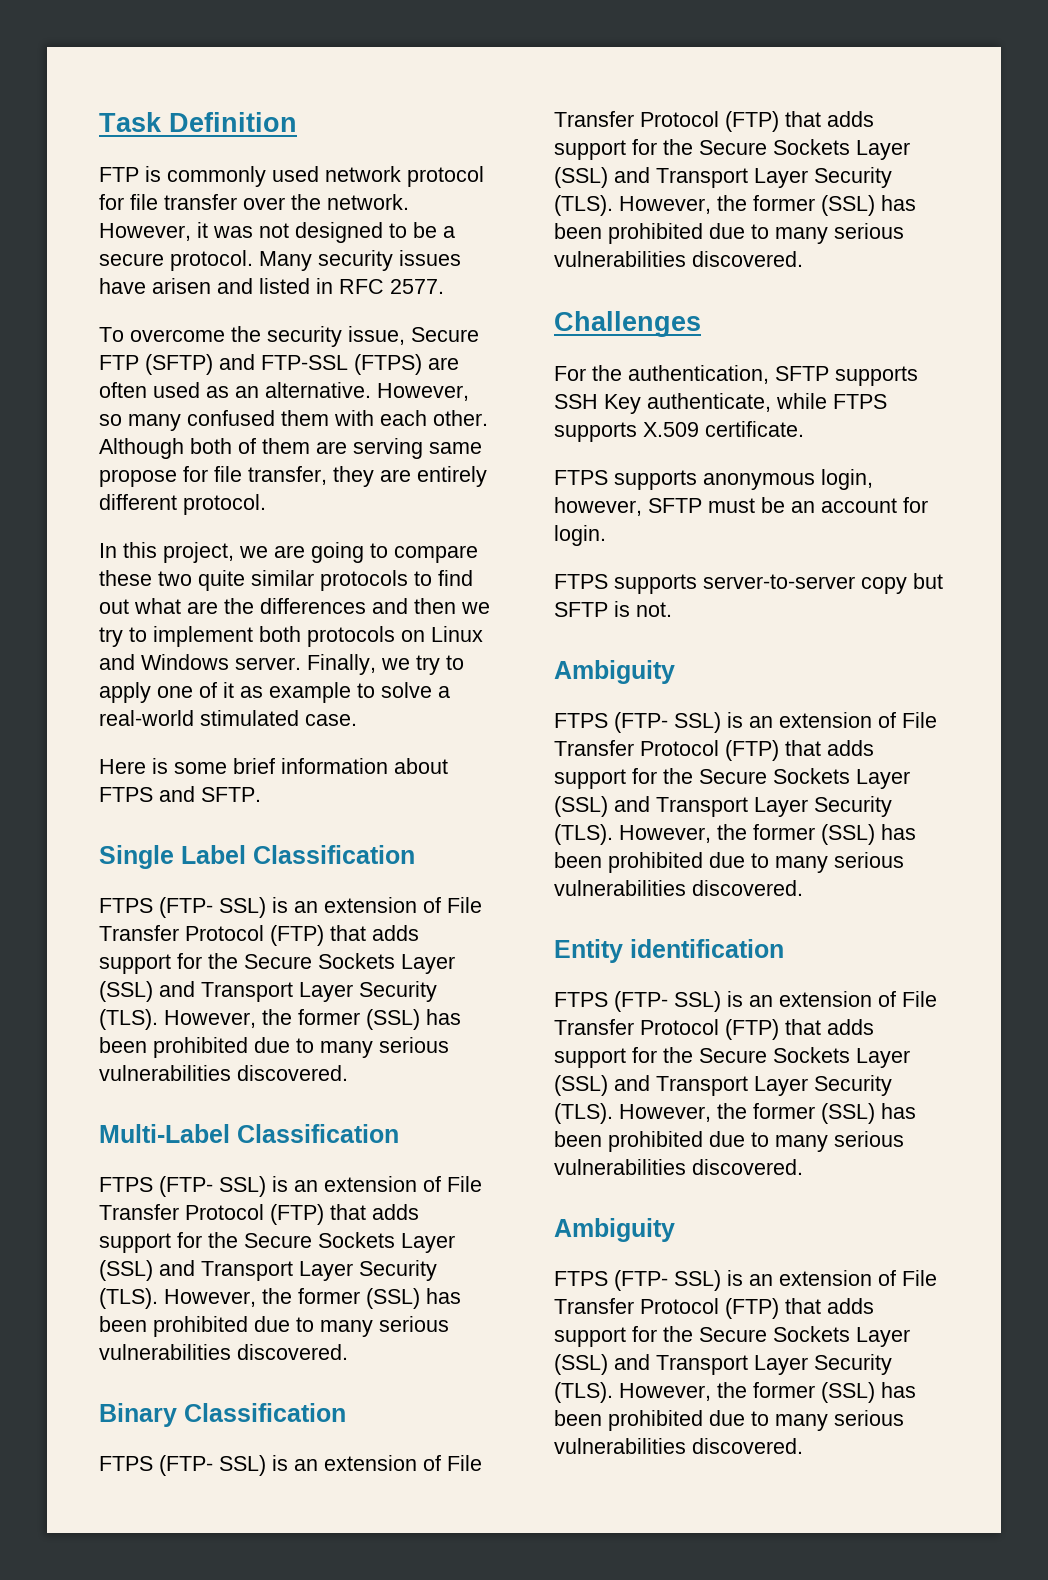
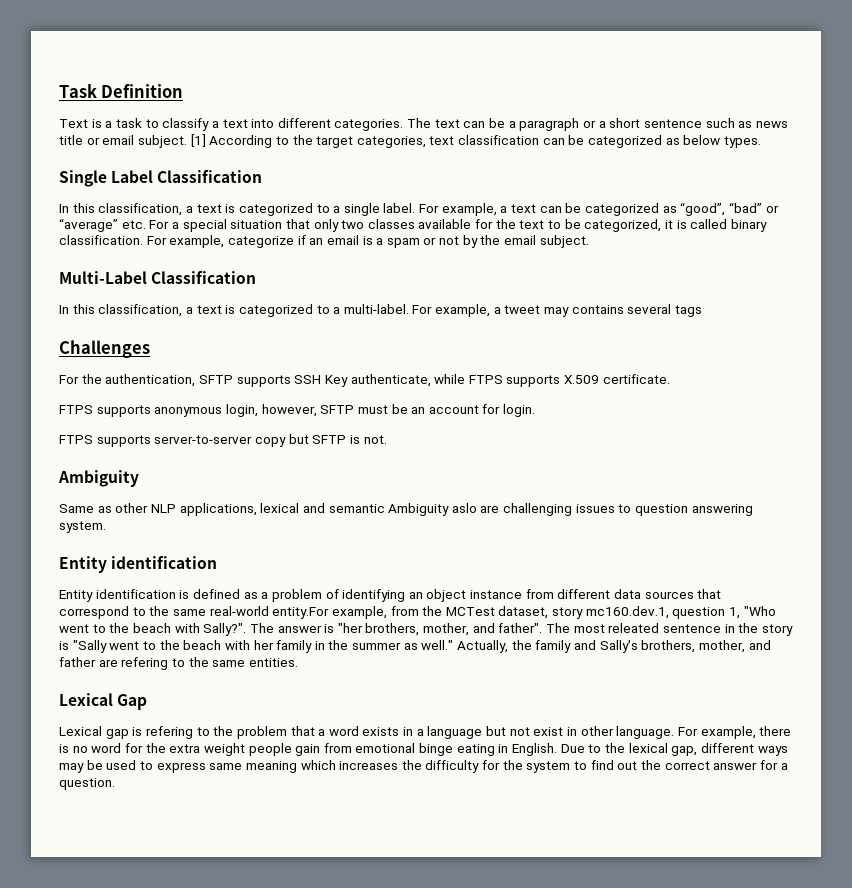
- FTP is commonly used network protocol for file transfer over the network. However, it was not designed to be a secure protocol. Many security issues have arisen and listed in RFC 2577.
- To overcome the security issue, Secure FTP (SFTP) and FTP-SSL (FTPS) are often used as an alternative. However, so many confused them with each other. Although both of them are serving same propose for file transfer, they are entirely different protocol.
- In this project, we are going to compare these two quite similar protocols to find out what are the differences and then we try to implement both protocols on Linux and Windows server. Finally, we try to apply one of it as example to solve a real-world stimulated case.
- Here is some brief information about FTPS and SFTP.
+ Text is a task to classify a text into different categories. The text can be a paragraph or a short sentence such as news title or email subject. [1] According to the target categories, text classification can be categorized as below types.
  Single Label Classification
- FTPS (FTP- SSL) is an extension of File Transfer Protocol (FTP) that adds support for the Secure Sockets Layer (SSL) and Transport Layer Security (TLS). However, the former (SSL) has been prohibited due to many serious vulnerabilities discovered.
+ In this classification, a text is categorized to a single label. For example, a text can be categorized as “good”, “bad” or “average” etc. For a special situation that only two classes available for the text to be categorized, it is called binary classification. For example, categorize if an email is a spam or not by the email subject.
  Multi-Label Classification
- FTPS (FTP- SSL) is an extension of File Transfer Protocol (FTP) that adds support for the Secure Sockets Layer (SSL) and Transport Layer Security (TLS). However, the former (SSL) has been prohibited due to many serious vulnerabilities discovered.
- Binary Classification
- FTPS (FTP- SSL) is an extension of File Transfer Protocol (FTP) that adds support for the Secure Sockets Layer (SSL) and Transport Layer Security (TLS). However, the former (SSL) has been prohibited due to many serious vulnerabilities discovered.
+ In this classification, a text is categorized to a multi-label. For example, a tweet may contains several tags
  FTPS supports server-to-server copy but SFTP is not.
  Ambiguity
- FTPS (FTP- SSL) is an extension of File Transfer Protocol (FTP) that adds support for the Secure Sockets Layer (SSL) and Transport Layer Security (TLS). However, the former (SSL) has been prohibited due to many serious vulnerabilities discovered.
+ Same as other NLP applications, lexical and semantic Ambiguity aslo are challenging issues to question answering system.
  Entity identification
- FTPS (FTP- SSL) is an extension of File Transfer Protocol (FTP) that adds support for the Secure Sockets Layer (SSL) and Transport Layer Security (TLS). However, the former (SSL) has been prohibited due to many serious vulnerabilities discovered.
- Ambiguity
- FTPS (FTP- SSL) is an extension of File Transfer Protocol (FTP) that adds support for the Secure Sockets Layer (SSL) and Transport Layer Security (TLS). However, the former (SSL) has been prohibited due to many serious vulnerabilities discovered.
+ Entity identification is defined as a problem of identifying an object instance from different data sources that correspond to the same real-world entity.For example, from the MCTest dataset, story mc160.dev.1, question 1, "Who went to the beach with Sally?". The answer is "her brothers, mother, and father". The most releated sentence in the story is "Sally went to the beach with her family in the summer as well." Actually, the family and Sally's brothers, mother, and father are refering to the same entities.
+ Lexical Gap
+ Lexical gap is refering to the problem that a word exists in a language but not exist in other language. For example, there is no word for the extra weight people gain from emotional binge eating in English. Due to the lexical gap, different ways may be used to express same meaning which increases the difficulty for the system to find out the correct answer for a question.

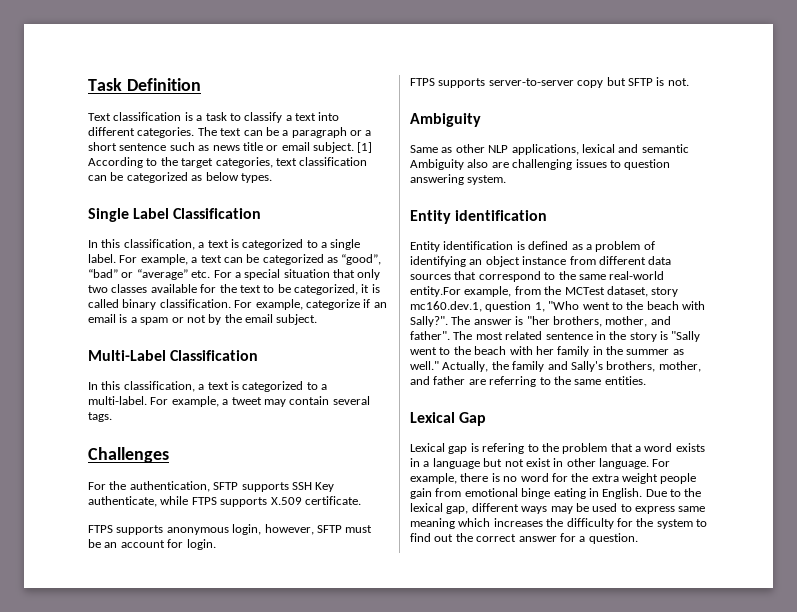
- Text is a task to classify a text into different categories.
+ Text classification is a task to classify a text into different categories.
- For example, a tweet may contains several tags
+ For example, a tweet may contain several tags.
- Same as other NLP applications, lexical and semantic Ambiguity aslo are challenging issues to question answering system.
+ Same as other NLP applications, lexical and semantic Ambiguity also are challenging issues to question answering system.
- The most releated sentence in the story is "Sally went to the beach with her family in the summer as well."
+ The most related sentence in the story is "Sally went to the beach with her family in the summer as well."
- Actually, the family and Sally's brothers, mother, and father are refering to the same entities.
+ Actually, the family and Sally's brothers, mother, and father are referring to the same entities.

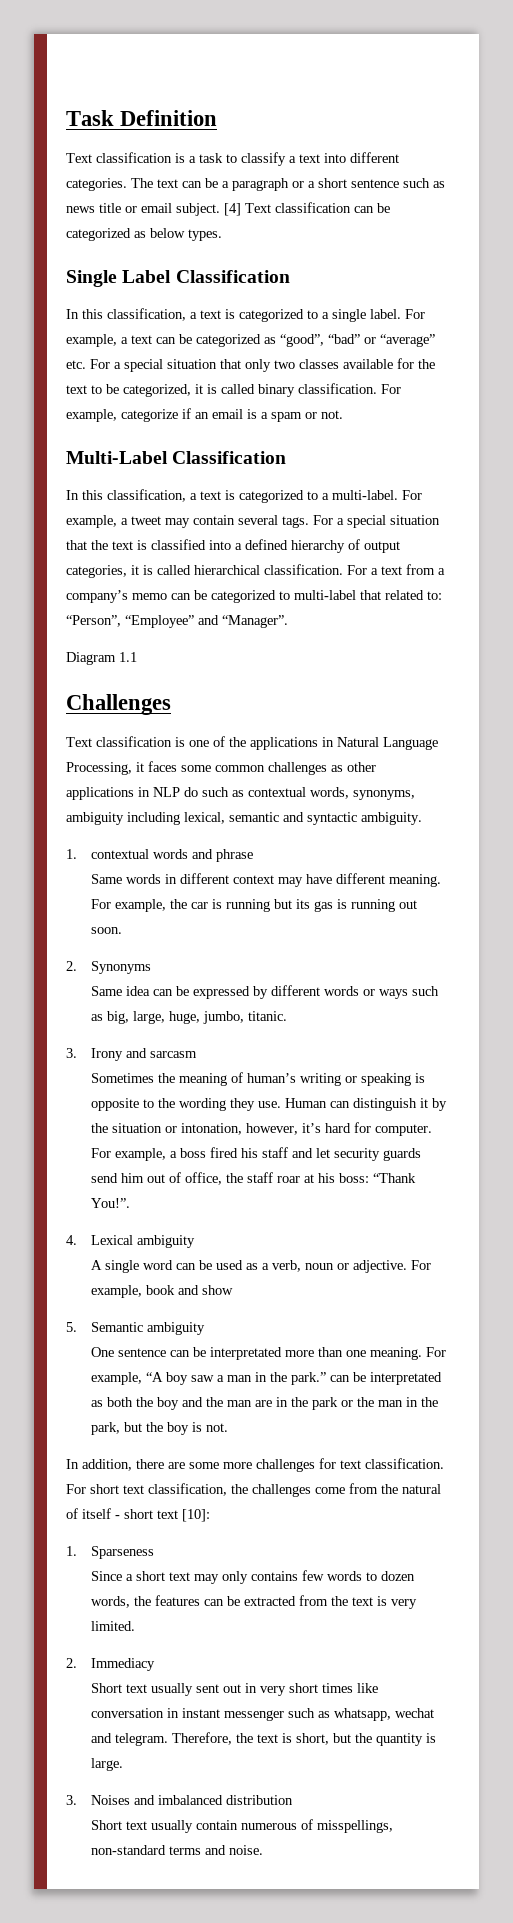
- [1] According to the target categories, text classification can be categorized as below types.
+ [4] Text classification can be categorized as below types.
- For example, categorize if an email is a spam or not by the email subject.
+ For example, categorize if an email is a spam or not.
- For example, a tweet may contain several tags.
+ For example, a tweet may contain several tags. For a special situation that the text is classified into a defined hierarchy of output categories, it is called hierarchical classification. For a text from a company’s memo can be categorized to multi-label that related to: “Person”, “Employee” and “Manager”.
+ Diagram 1.1
  Challenges
- For the authentication, SFTP supports SSH Key authenticate, while FTPS supports X.509 certificate.
- FTPS supports anonymous login, however, SFTP must be an account for login.
- FTPS supports server-to-server copy but SFTP is not.
- Ambiguity
- Same as other NLP applications, lexical and semantic Ambiguity also are challenging issues to question answering system.
- Entity identification
- Entity identification is defined as a problem of identifying an object instance from different data sources that correspond to the same real-world entity.For example, from the MCTest dataset, story mc160.dev.1, question 1, "Who went to the beach with Sally?". The answer is "her brothers, mother, and father". The most related sentence in the story is "Sally went to the beach with her family in the summer as well." Actually, the family and Sally's brothers, mother, and father are referring to the same entities.
- Lexical Gap
- Lexical gap is refering to the problem that a word exists in a language but not exist in other language. For example, there is no word for the extra weight people gain from emotional binge eating in English. Due to the lexical gap, different ways may be used to express same meaning which increases the difficulty for the system to find out the correct answer for a question.
+ Text classification is one of the applications in Natural Language Processing, it faces some common challenges as other applications in NLP do such as contextual words, synonyms, ambiguity including lexical, semantic and syntactic ambiguity.
+ 1. contextual words and phrase
+ Same words in different context may have different meaning. For example, the car is running but its gas is running out soon.
+ 2. Synonyms
+ Same idea can be expressed by different words or ways such as big, large, huge, jumbo, titanic.
+ 3. Irony and sarcasm
+ Sometimes the meaning of human’s writing or speaking is opposite to the wording they use. Human can distinguish it by the situation or intonation, however, it’s hard for computer. For example, a boss fired his staff and let security guards send him out of office, the staff roar at his boss: “Thank You!”.
+ 4. Lexical ambiguity
+ A single word can be used as a verb, noun or adjective. For example, book and show
+ 5. Semantic ambiguity
+ One sentence can be interpretated more than one meaning. For example, “A boy saw a man in the park.” can be interpretated as both the boy and the man are in the park or the man in the park, but the boy is not.
+ In addition, there are some more challenges for text classification. For short text classification, the challenges come from the natural of itself - short text [10]:
+ 1. Sparseness
+ Since a short text may only contains few words to dozen words, the features can be extracted from the text is very limited.
+ 2. Immediacy
+ Short text usually sent out in very short times like conversation in instant messenger such as whatsapp, wechat and telegram. Therefore, the text is short, but the quantity is large.
+ 3. Noises and imbalanced distribution
+ Short text usually contain numerous of misspellings, non-standard terms and noise.

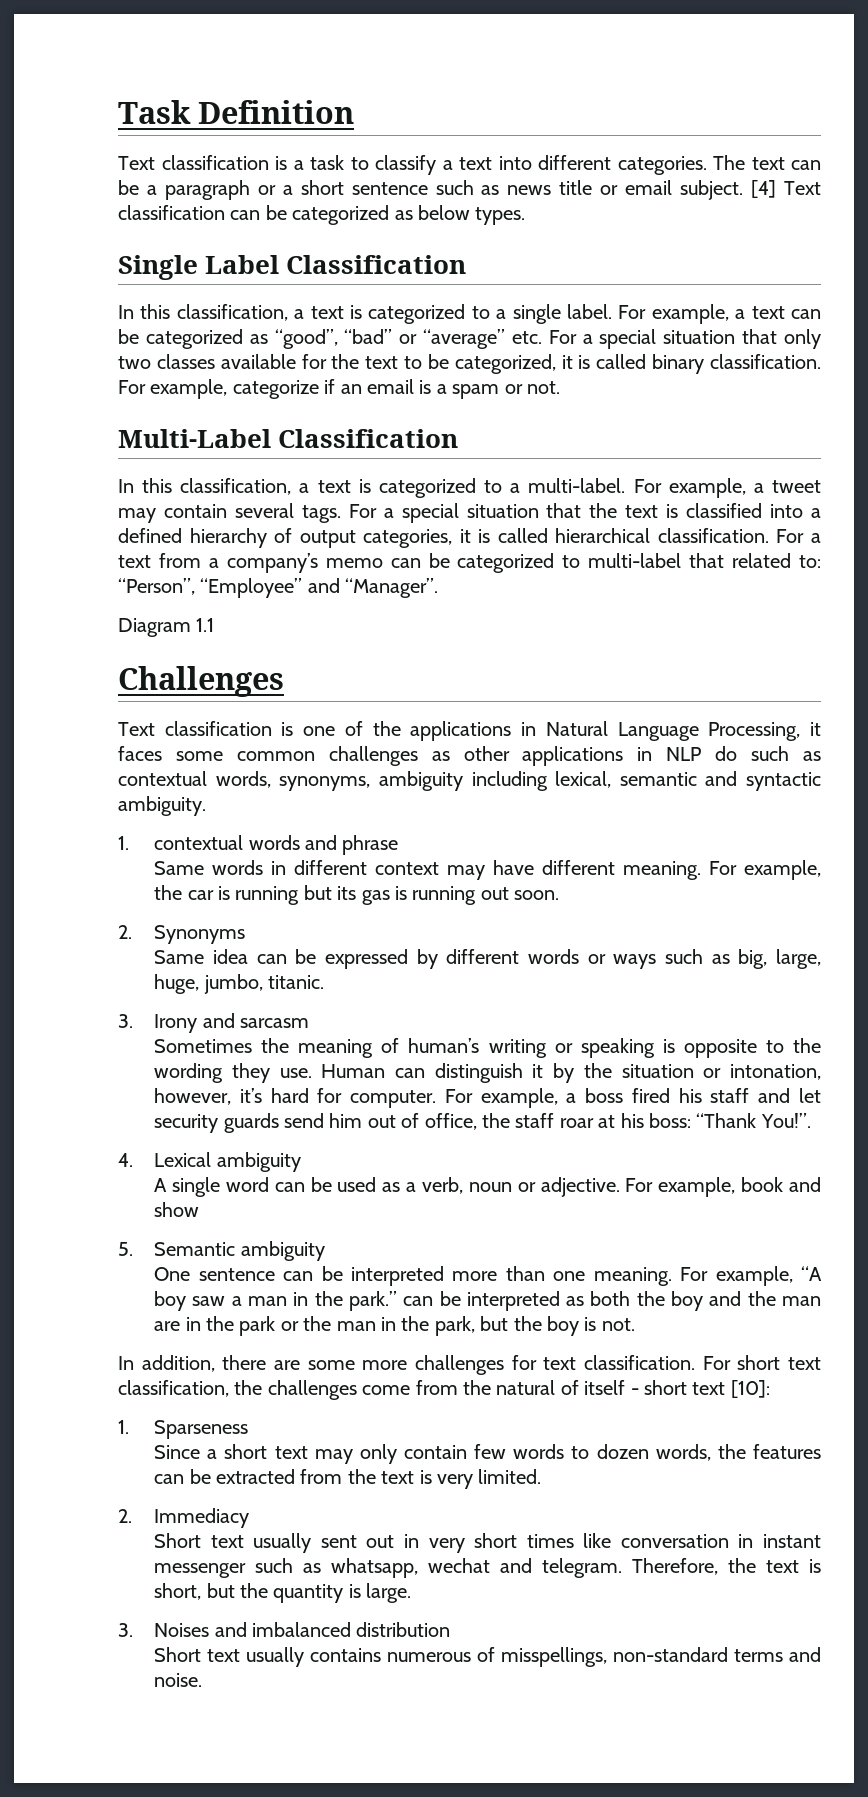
- One sentence can be interpretated more than one meaning.
+ One sentence can be interpreted more than one meaning.
- For example, “A boy saw a man in the park.” can be interpretated as both the boy and the man are in the park or the man in the park, but the boy is not.
+ For example, “A boy saw a man in the park.” can be interpreted as both the boy and the man are in the park or the man in the park, but the boy is not.
- Since a short text may only contains few words to dozen words, the features can be extracted from the text is very limited.
+ Since a short text may only contain few words to dozen words, the features can be extracted from the text is very limited.
- Short text usually contain numerous of misspellings, non-standard terms and noise.
+ Short text usually contains numerous of misspellings, non-standard terms and noise.

